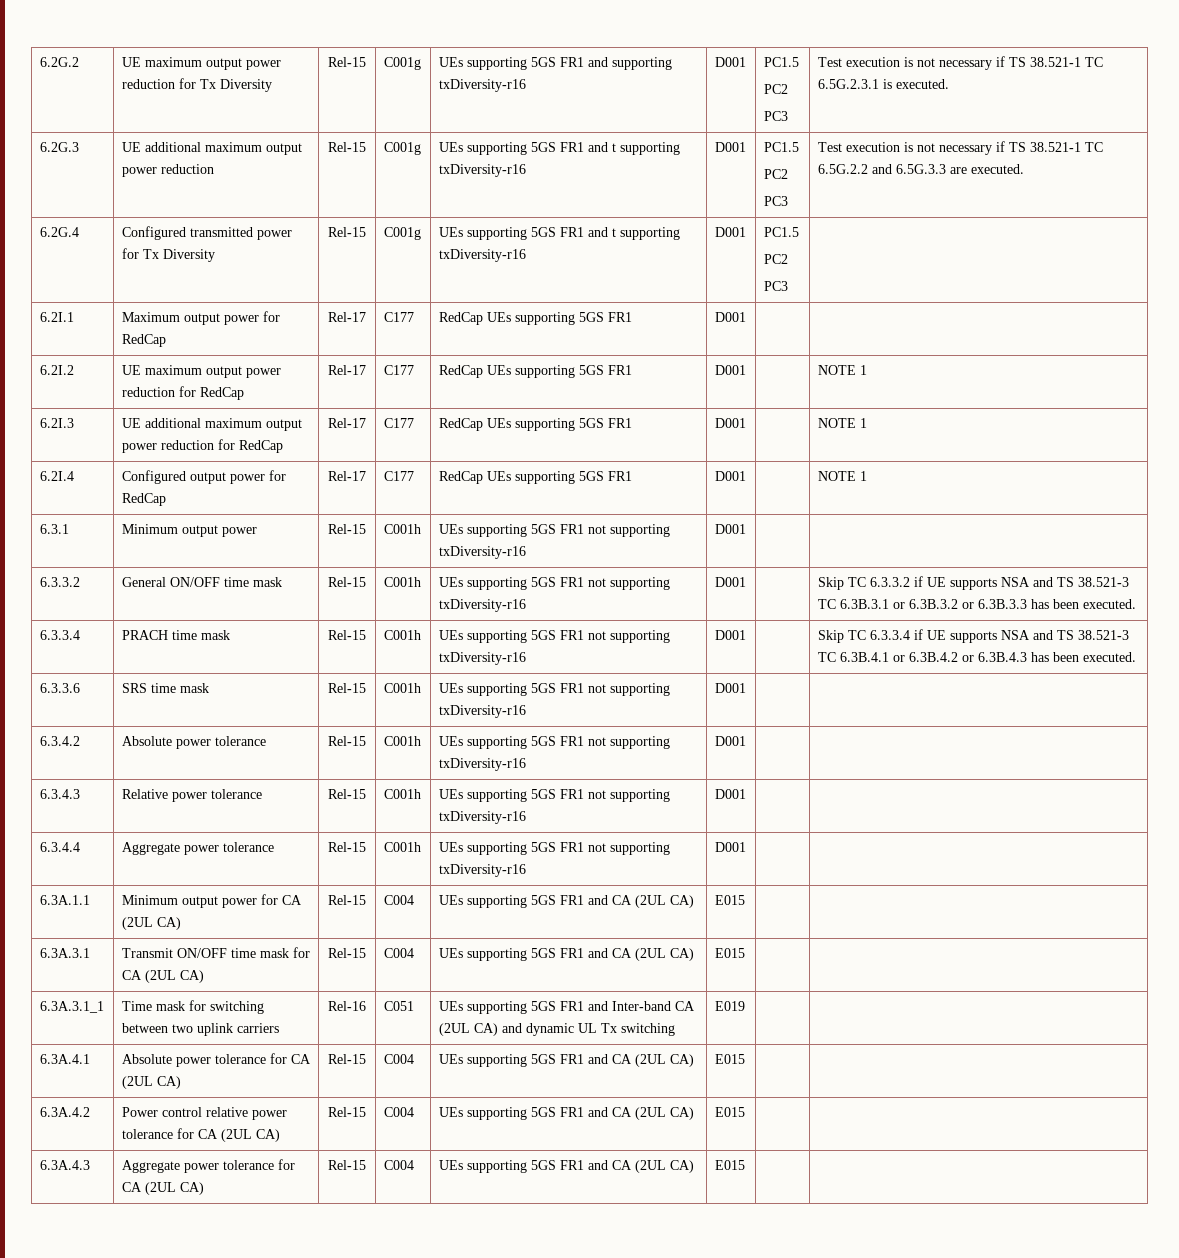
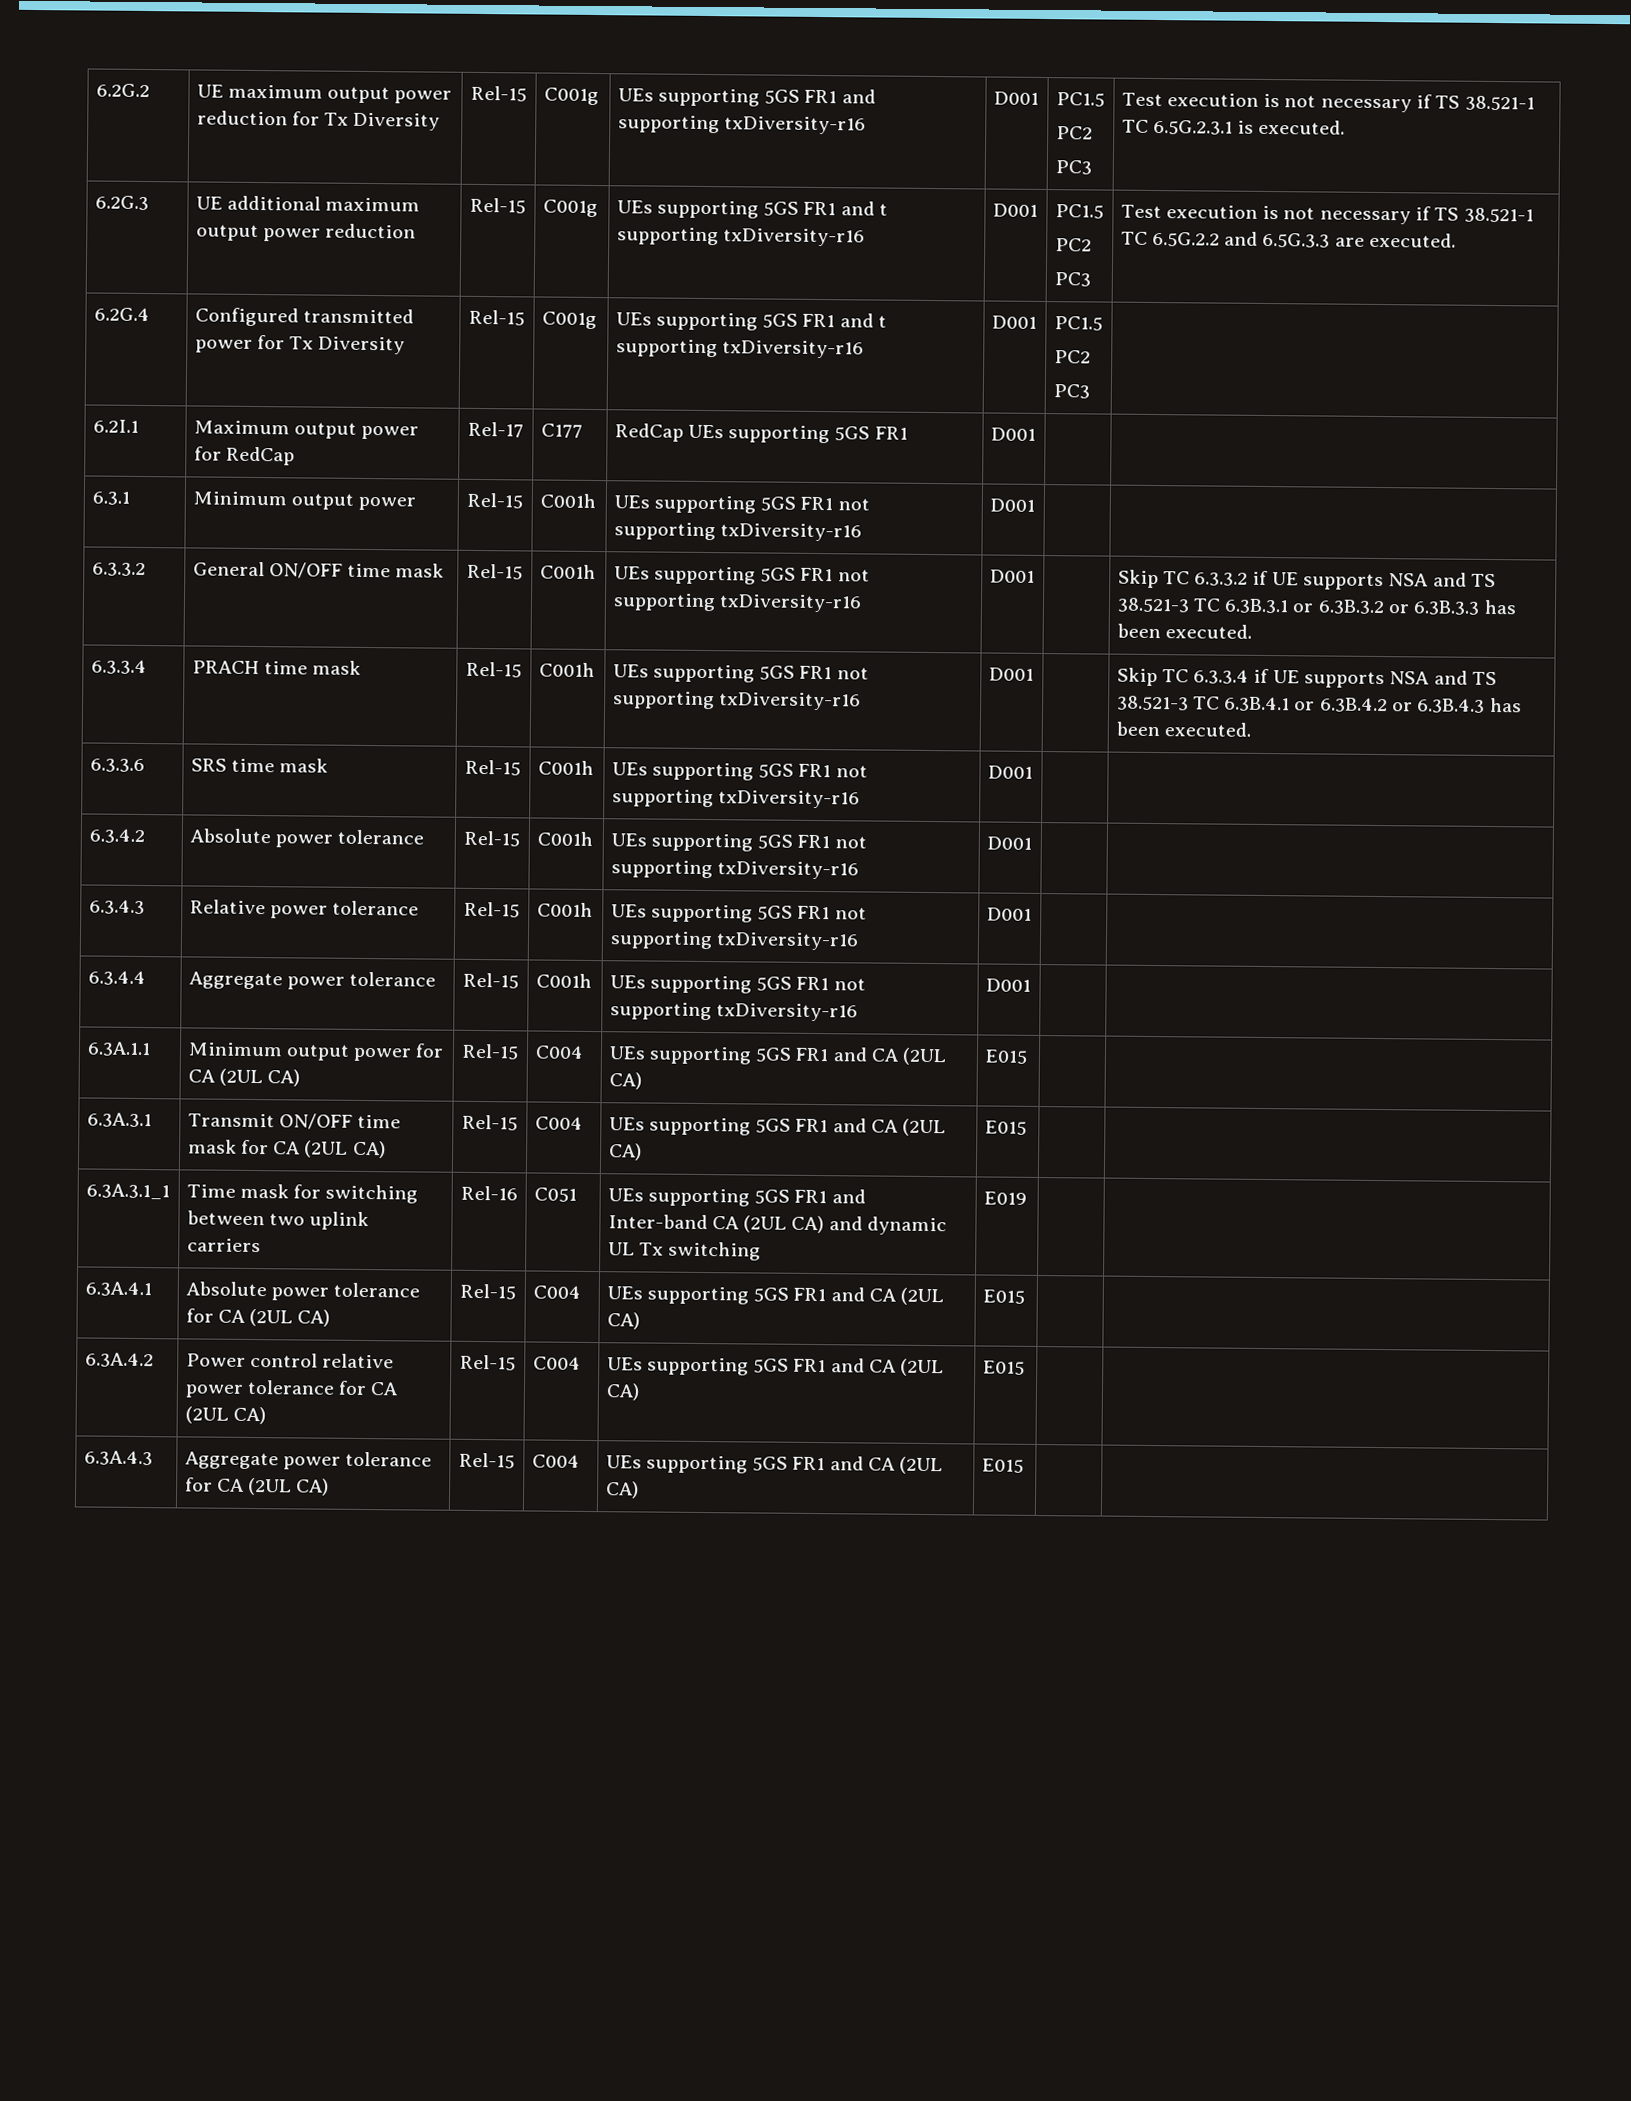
- 6.2I.2 | UE maximum output power reduction for RedCap | Rel-17 | C177 | RedCap UEs supporting 5GS FR1 | D001 | | NOTE 1
- 6.2I.3 | UE additional maximum output power reduction for RedCap | Rel-17 | C177 | RedCap UEs supporting 5GS FR1 | D001 | | NOTE 1
- 6.2I.4 | Configured output power for RedCap | Rel-17 | C177 | RedCap UEs supporting 5GS FR1 | D001 | | NOTE 1

